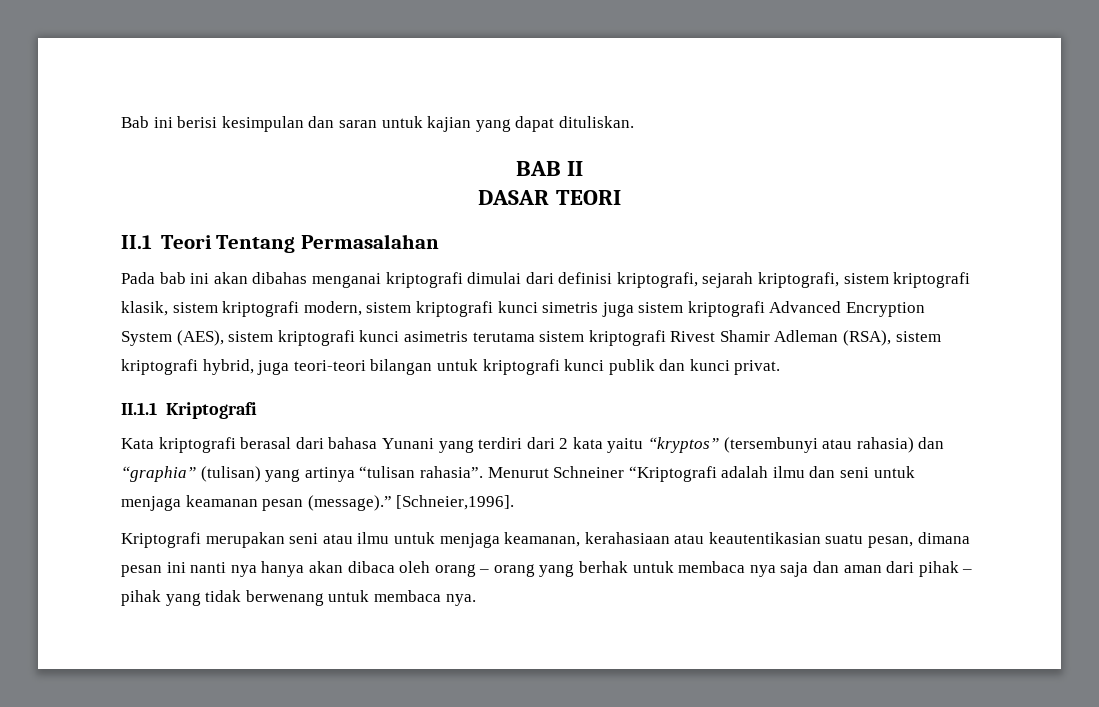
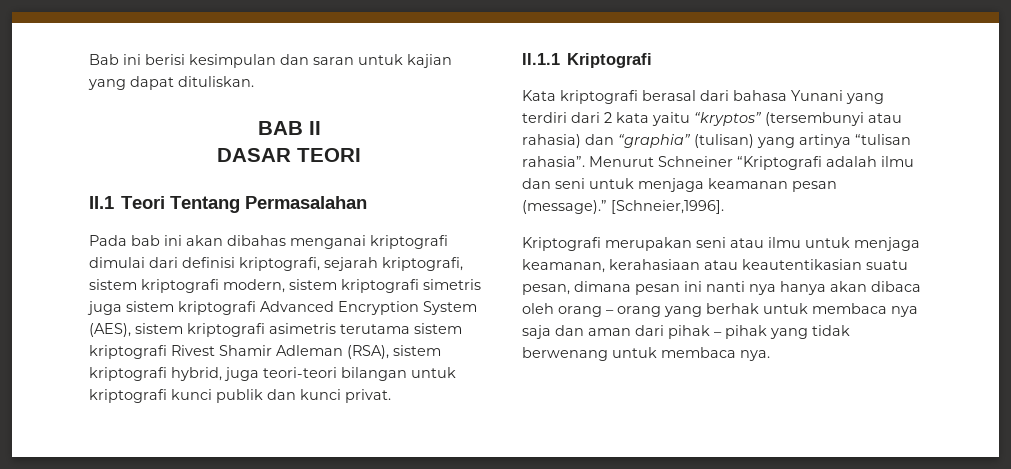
- Pada bab ini akan dibahas menganai kriptografi dimulai dari definisi kriptografi, sejarah kriptografi, sistem kriptografi klasik, sistem kriptografi modern, sistem kriptografi kunci simetris juga sistem kriptografi Advanced Encryption System (AES), sistem kriptografi kunci asimetris terutama sistem kriptografi Rivest Shamir Adleman (RSA), sistem kriptografi hybrid, juga teori-teori bilangan untuk kriptografi kunci publik dan kunci privat.
+ Pada bab ini akan dibahas menganai kriptografi dimulai dari definisi kriptografi, sejarah kriptografi, sistem kriptografi modern, sistem kriptografi simetris juga sistem kriptografi Advanced Encryption System (AES), sistem kriptografi asimetris terutama sistem kriptografi Rivest Shamir Adleman (RSA), sistem kriptografi hybrid, juga teori-teori bilangan untuk kriptografi kunci publik dan kunci privat.

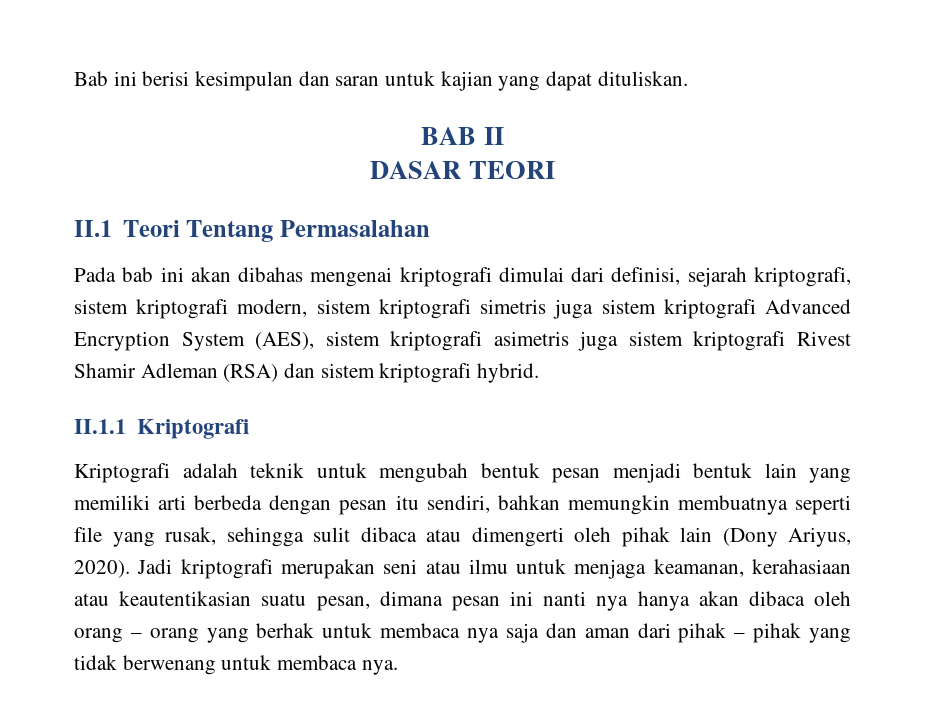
- Pada bab ini akan dibahas menganai kriptografi dimulai dari definisi kriptografi, sejarah kriptografi, sistem kriptografi modern, sistem kriptografi simetris juga sistem kriptografi Advanced Encryption System (AES), sistem kriptografi asimetris terutama sistem kriptografi Rivest Shamir Adleman (RSA), sistem kriptografi hybrid, juga teori-teori bilangan untuk kriptografi kunci publik dan kunci privat.
+ Pada bab ini akan dibahas mengenai kriptografi dimulai dari definisi, sejarah kriptografi, sistem kriptografi modern, sistem kriptografi simetris juga sistem kriptografi Advanced Encryption System (AES), sistem kriptografi asimetris juga sistem kriptografi Rivest Shamir Adleman (RSA) dan sistem kriptografi hybrid.
  II.1.1 Kriptografi
- Kata kriptografi berasal dari bahasa Yunani yang terdiri dari 2 kata yaitu “kryptos” (tersembunyi atau rahasia) dan “graphia” (tulisan) yang artinya “tulisan rahasia”. Menurut Schneiner “Kriptografi adalah ilmu dan seni untuk menjaga keamanan pesan (message).” [Schneier,1996].
- Kriptografi merupakan seni atau ilmu untuk menjaga keamanan, kerahasiaan atau keautentikasian suatu pesan, dimana pesan ini nanti nya hanya akan dibaca oleh orang – orang yang berhak untuk membaca nya saja dan aman dari pihak – pihak yang tidak berwenang untuk membaca nya.
+ Kriptografi adalah teknik untuk mengubah bentuk pesan menjadi bentuk lain yang memiliki arti berbeda dengan pesan itu sendiri, bahkan memungkin membuatnya seperti file yang rusak, sehingga sulit dibaca atau dimengerti oleh pihak lain (Dony Ariyus, 2020). Jadi kriptografi merupakan seni atau ilmu untuk menjaga keamanan, kerahasiaan atau keautentikasian suatu pesan, dimana pesan ini nanti nya hanya akan dibaca oleh orang – orang yang berhak untuk membaca nya saja dan aman dari pihak – pihak yang tidak berwenang untuk membaca nya.

